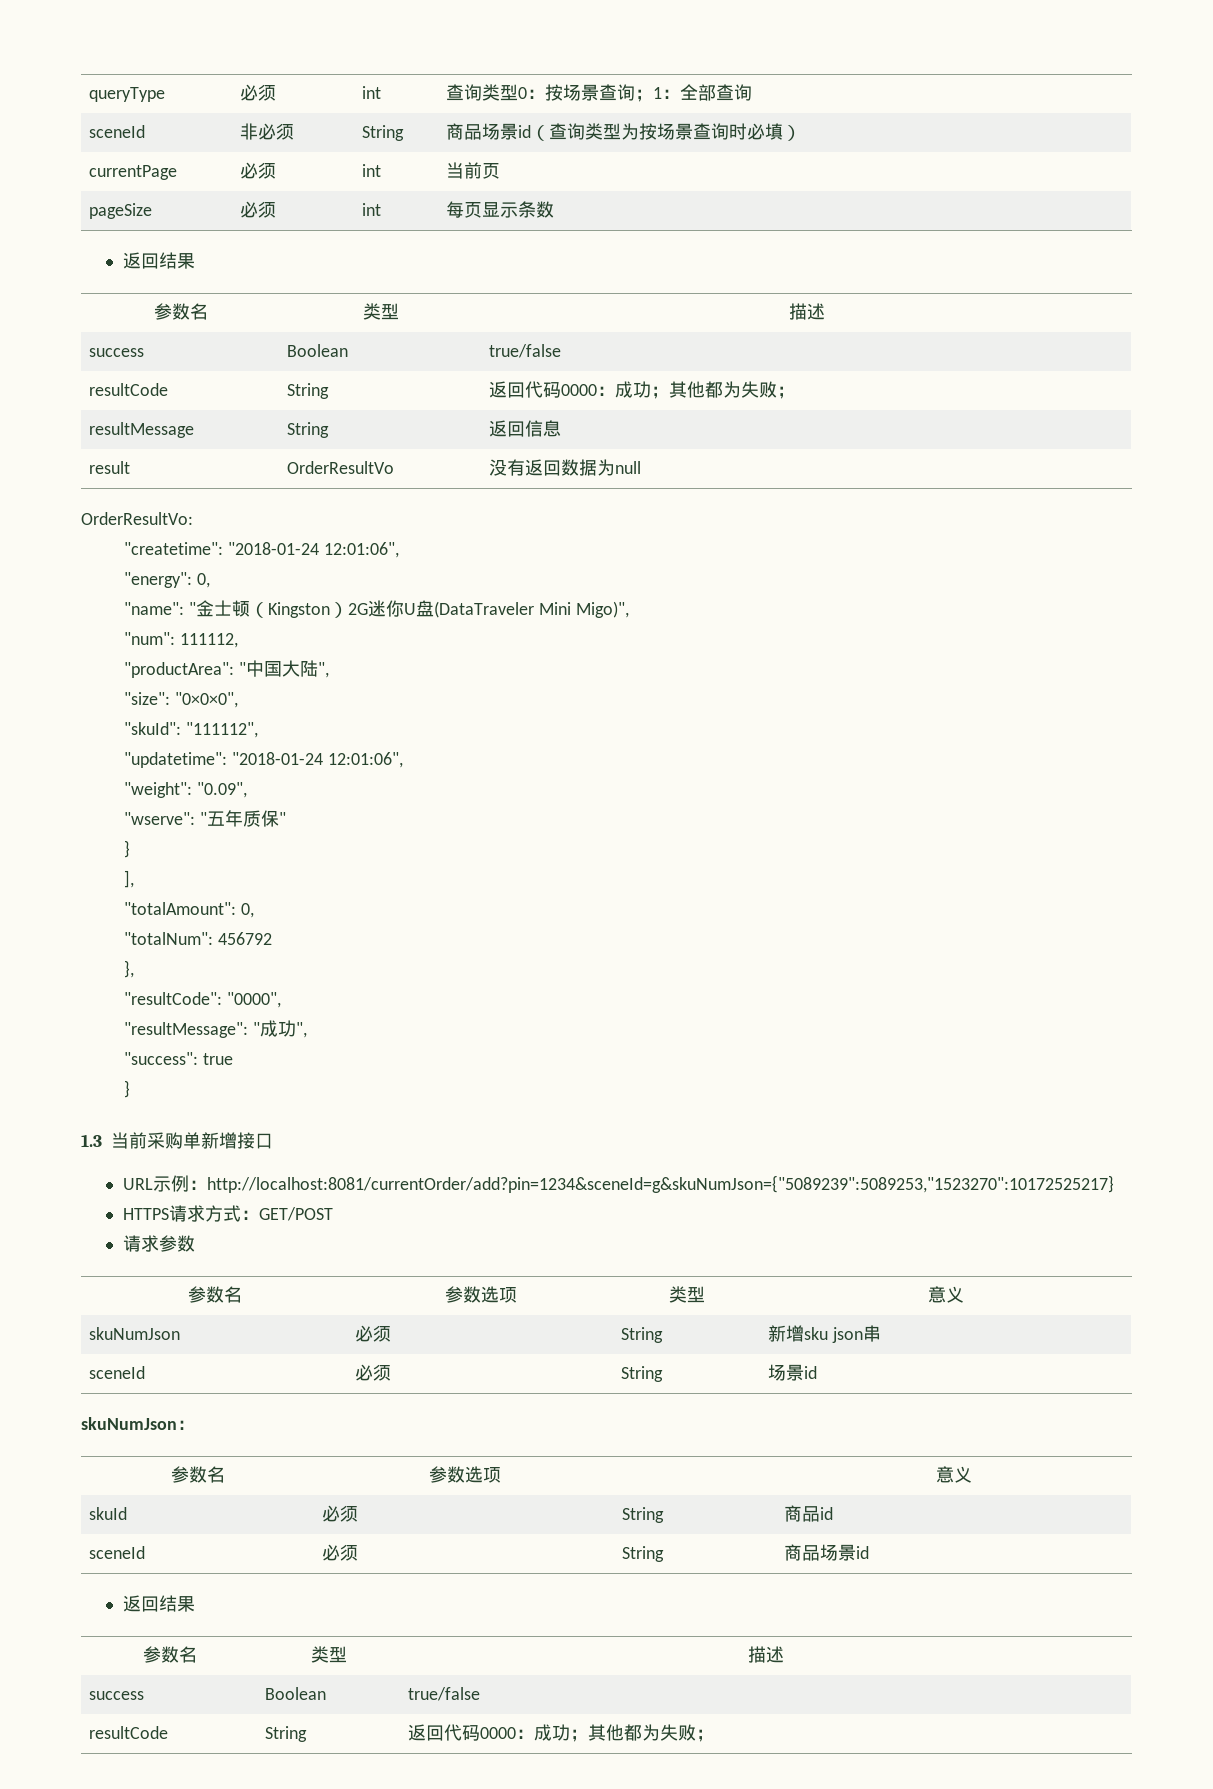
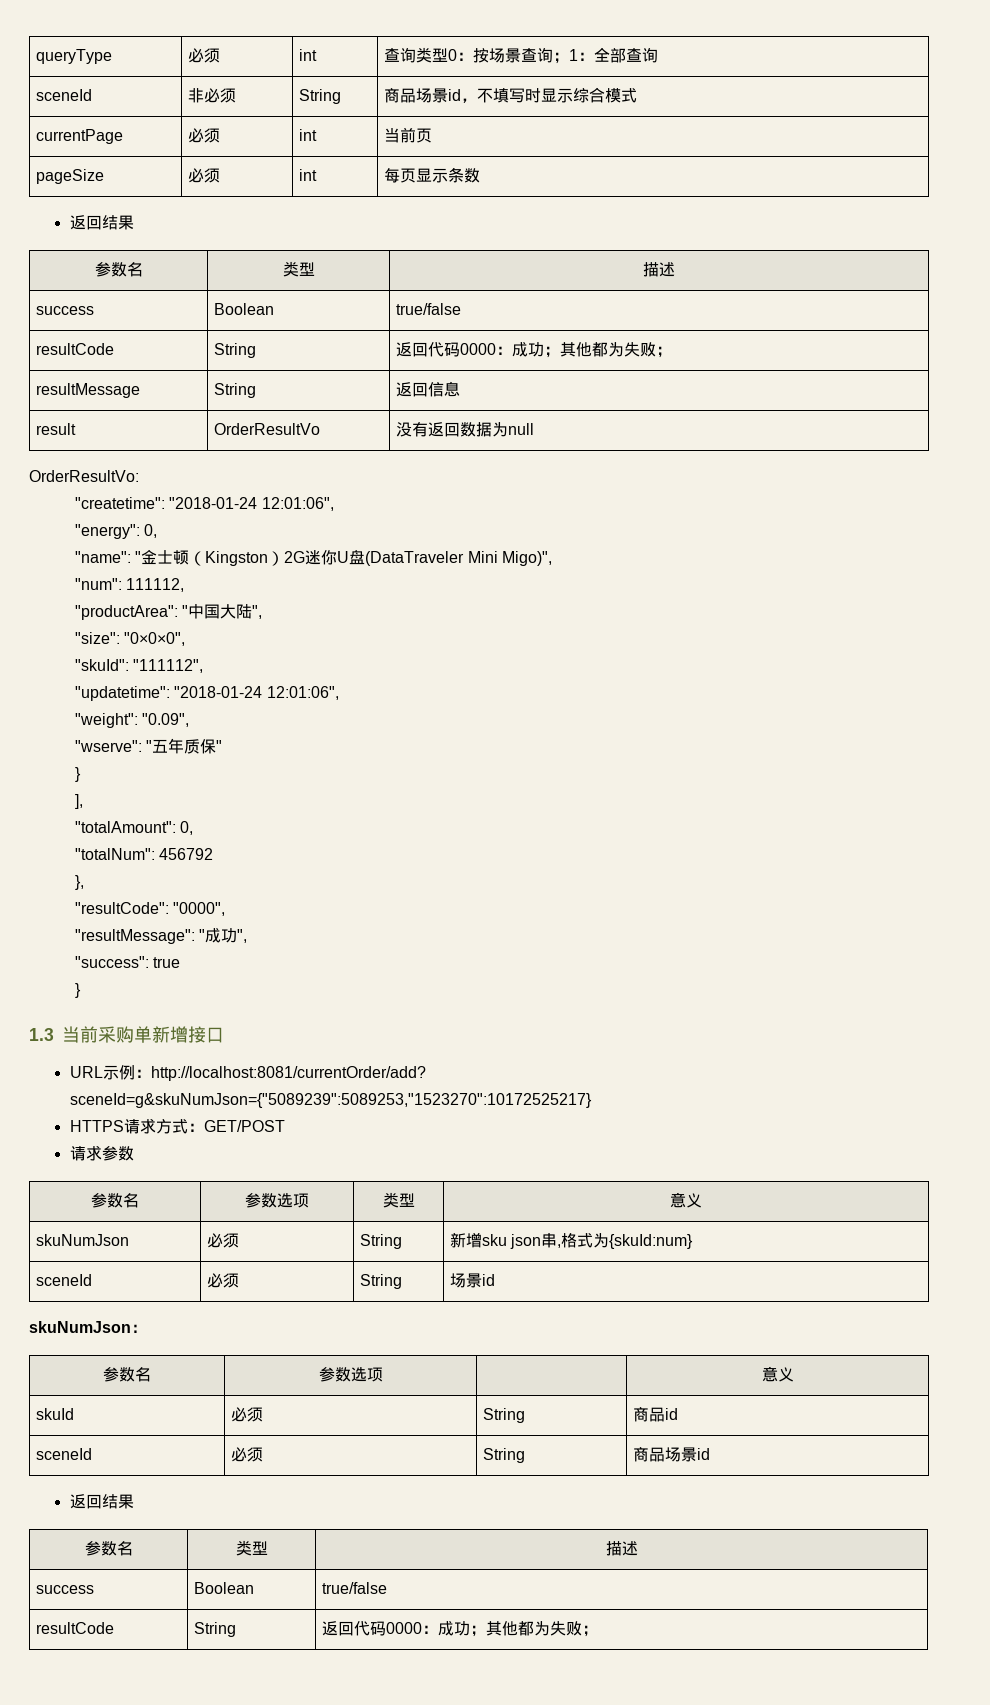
- sceneId | 非必须 | String | 商品场景id（查询类型为按场景查询时必填）
+ sceneId | 非必须 | String | 商品场景id，不填写时显示综合模式
- URL示例：http://localhost:8081/currentOrder/add?pin=1234&sceneId=g&skuNumJson={"5089239":5089253,"1523270":10172525217}
+ URL示例：http://localhost:8081/currentOrder/add? sceneId=g&skuNumJson={"5089239":5089253,"1523270":10172525217}
- skuNumJson | 必须 | String | 新增sku json串
+ skuNumJson | 必须 | String | 新增sku json串,格式为{skuId:num}

